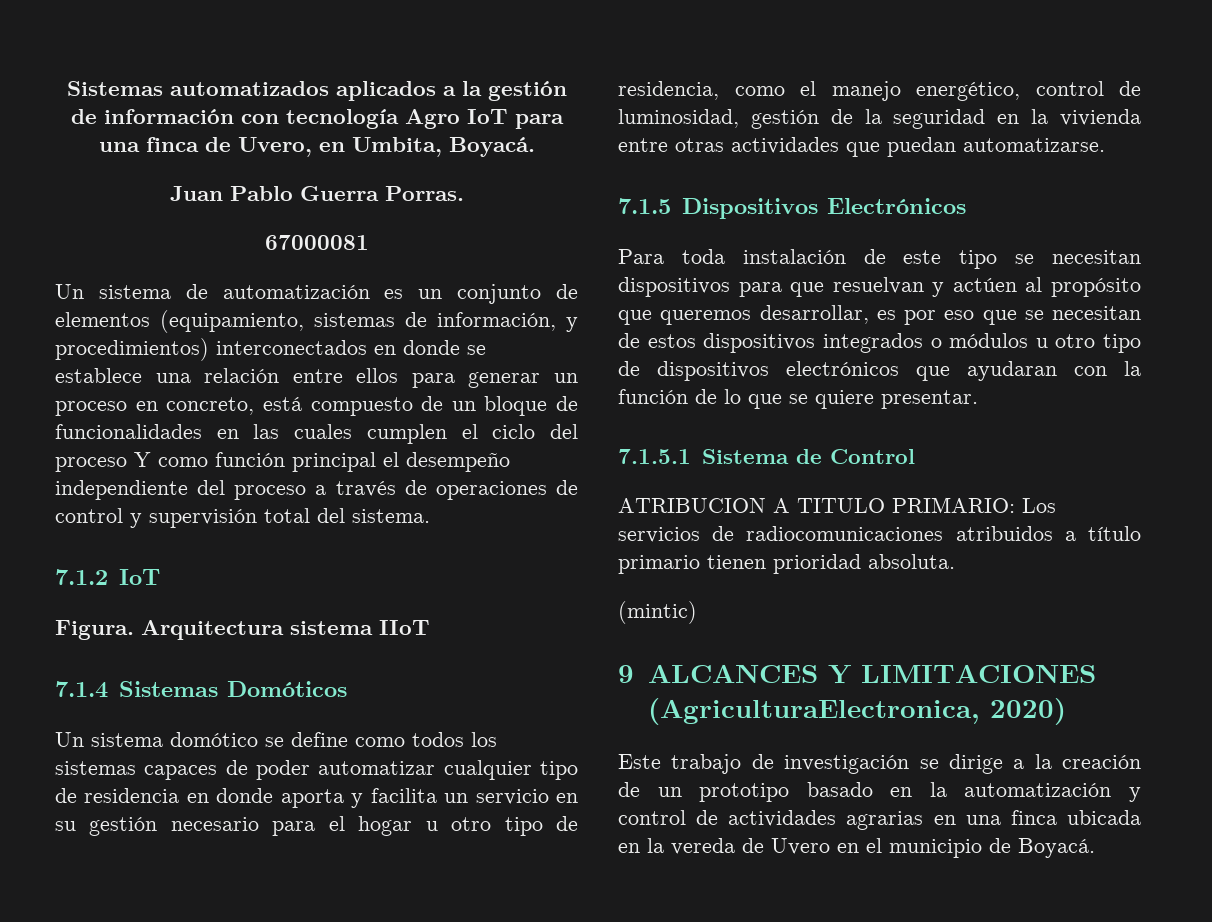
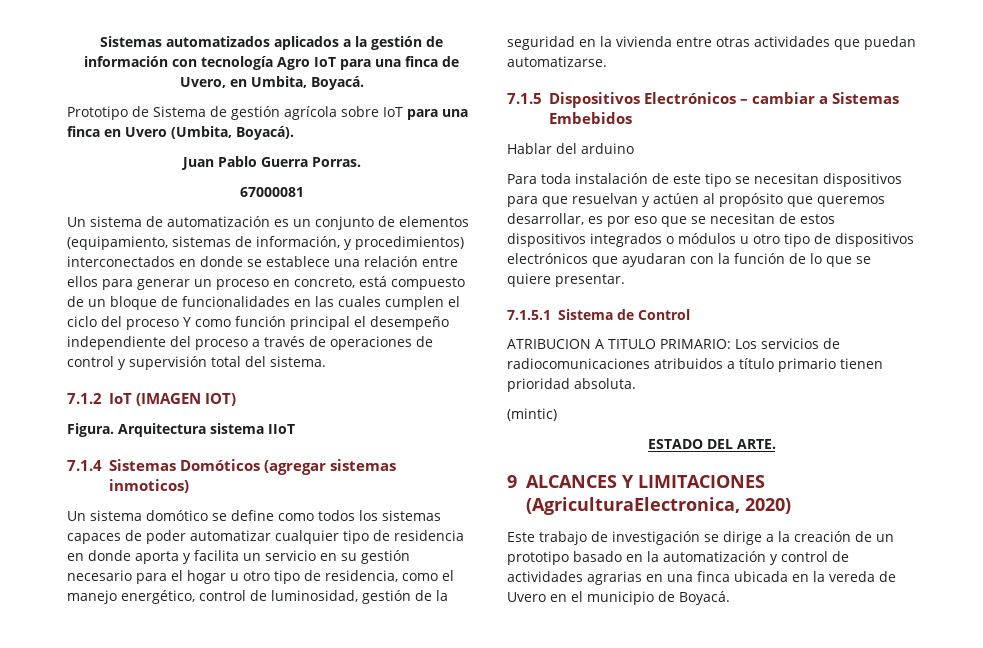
+ Prototipo de Sistema de gestión agrícola sobre IoT para una finca en Uvero (Umbita, Boyacá).
- 7.1.2 IoT
+ 7.1.2 IoT (IMAGEN IOT)
- 7.1.4 Sistemas Domóticos
+ 7.1.4 Sistemas Domóticos (agregar sistemas inmoticos)
- 7.1.5 Dispositivos Electrónicos
+ 7.1.5 Dispositivos Electrónicos – cambiar a Sistemas Embebidos
+ Hablar del arduino
+ ESTADO DEL ARTE.

